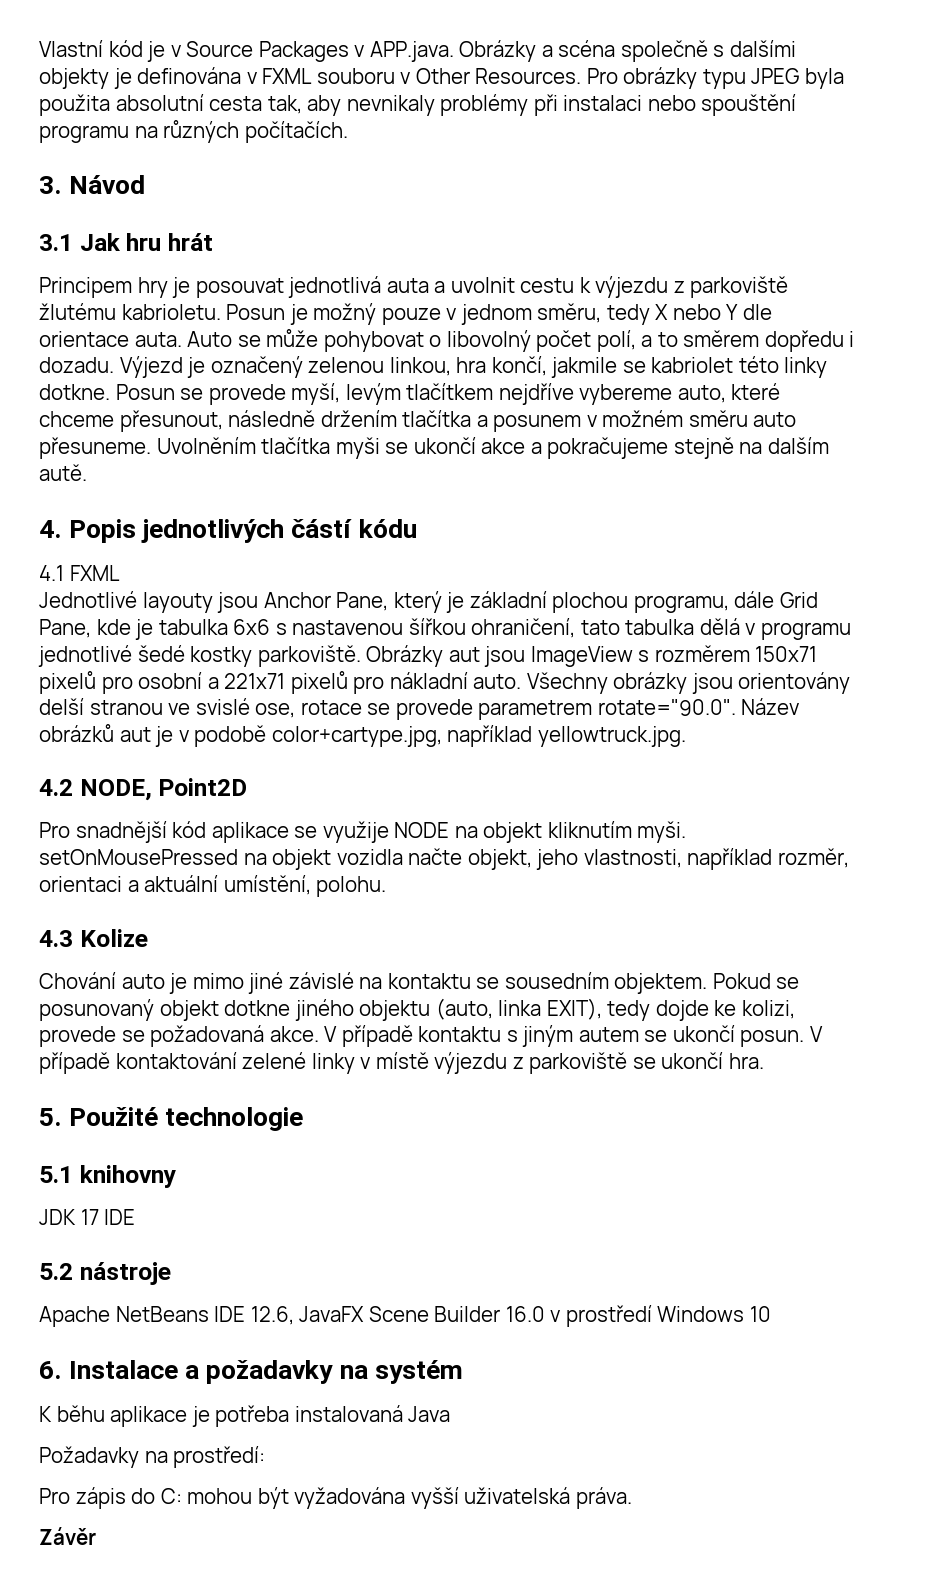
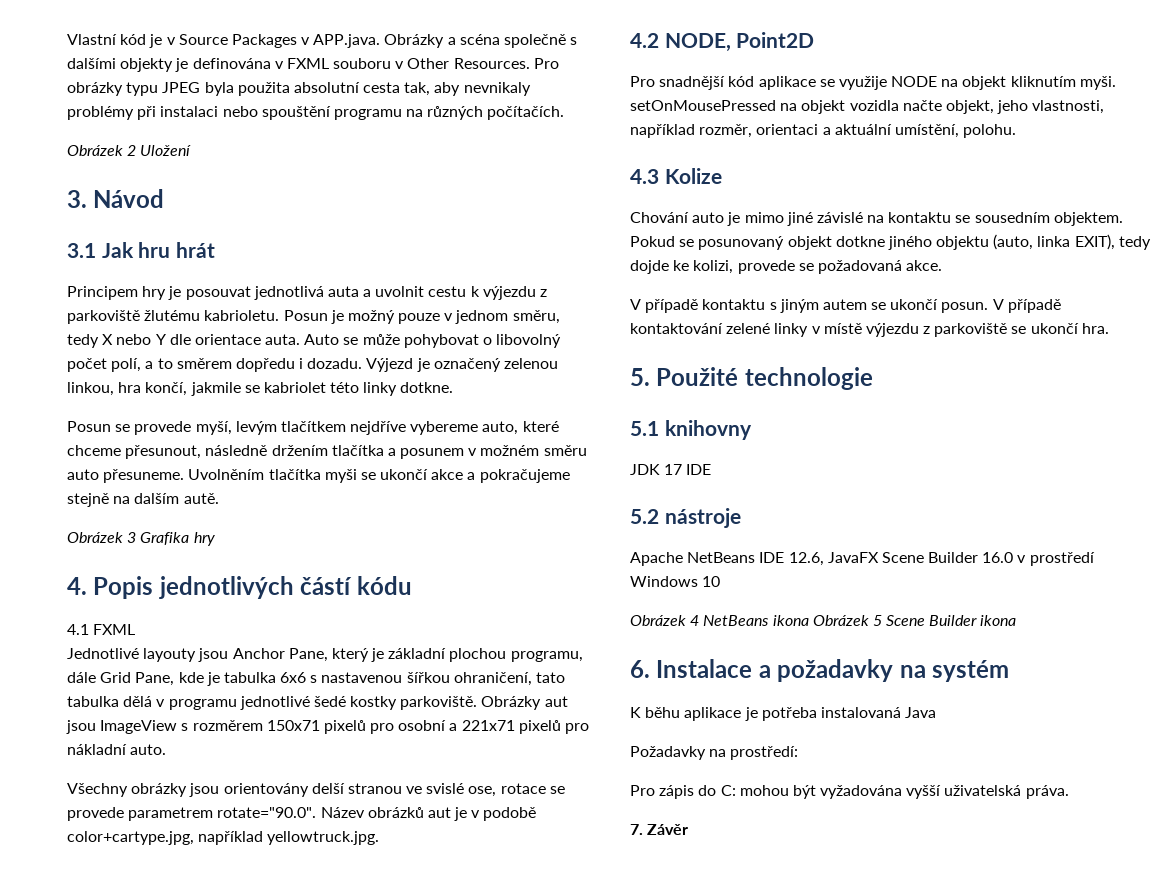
+ Obrázek 2 Uložení
- Výjezd je označený zelenou linkou, hra končí, jakmile se kabriolet této linky dotkne. Posun se provede myší, levým tlačítkem nejdříve vybereme auto, které chceme přesunout, následně držením tlačítka a posunem v možném směru auto přesuneme.
+ Výjezd je označený zelenou linkou, hra končí, jakmile se kabriolet této linky dotkne.
+ Posun se provede myší, levým tlačítkem nejdříve vybereme auto, které chceme přesunout, následně držením tlačítka a posunem v možném směru auto přesuneme.
+ Obrázek 3 Grafika hry
- Obrázky aut jsou ImageView s rozměrem 150x71 pixelů pro osobní a 221x71 pixelů pro nákladní auto. Všechny obrázky jsou orientovány delší stranou ve svislé ose, rotace se provede parametrem rotate="90.0". Název obrázků aut je v podobě color+cartype.jpg, například yellowtruck.jpg.
+ Obrázky aut jsou ImageView s rozměrem 150x71 pixelů pro osobní a 221x71 pixelů pro nákladní auto.
+ Všechny obrázky jsou orientovány delší stranou ve svislé ose, rotace se provede parametrem rotate="90.0". Název obrázků aut je v podobě color+cartype.jpg, například yellowtruck.jpg.
- Pokud se posunovaný objekt dotkne jiného objektu (auto, linka EXIT), tedy dojde ke kolizi, provede se požadovaná akce. V případě kontaktu s jiným autem se ukončí posun.
+ Pokud se posunovaný objekt dotkne jiného objektu (auto, linka EXIT), tedy dojde ke kolizi, provede se požadovaná akce.
+ V případě kontaktu s jiným autem se ukončí posun.
+ Obrázek 4 NetBeans ikona Obrázek 5 Scene Builder ikona
- Závěr
+ 7. Závěr

